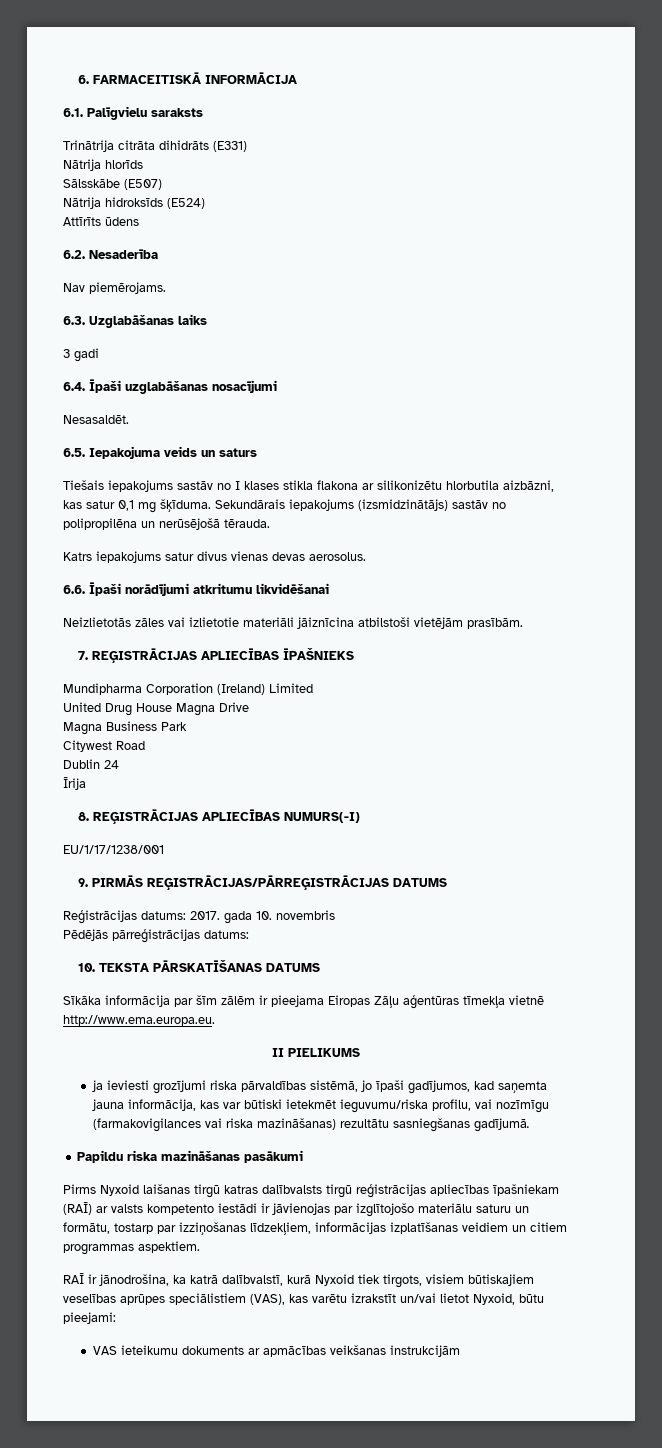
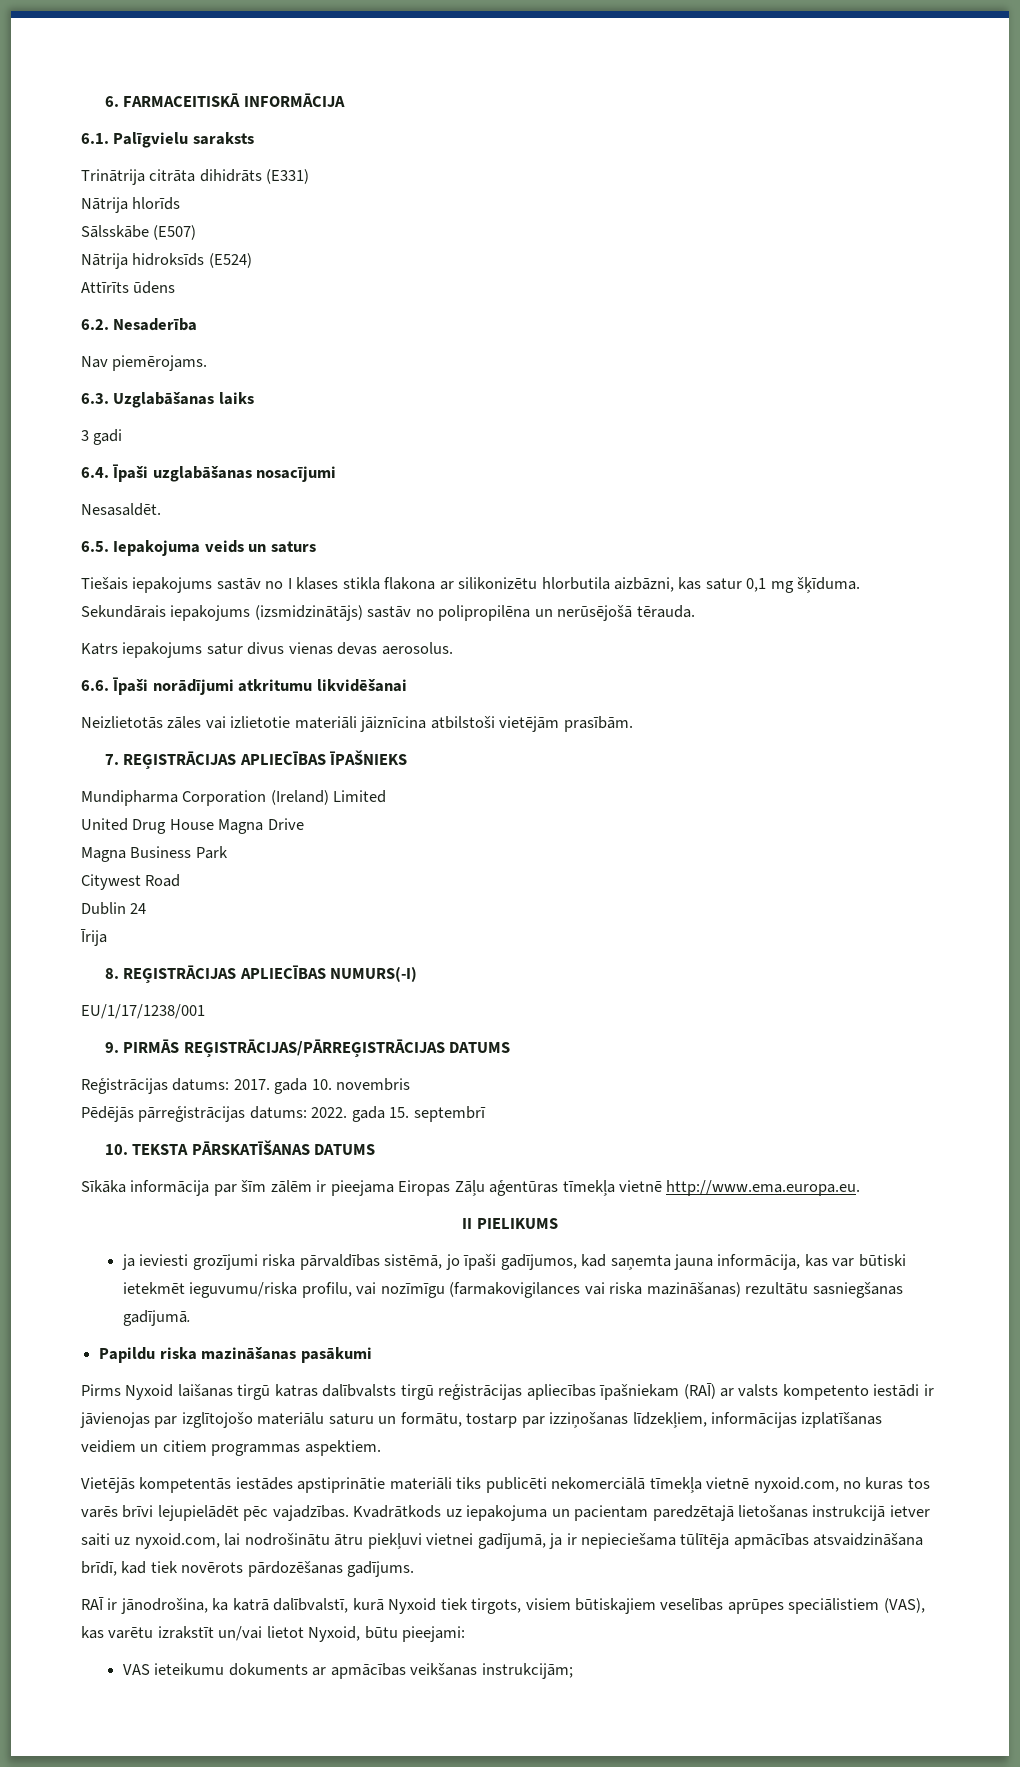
- Pēdējās pārreģistrācijas datums:
+ Pēdējās pārreģistrācijas datums: 2022. gada 15. septembrī
+ Vietējās kompetentās iestādes apstiprinātie materiāli tiks publicēti nekomerciālā tīmekļa vietnē nyxoid.com, no kuras tos varēs brīvi lejupielādēt pēc vajadzības. Kvadrātkods uz iepakojuma un pacientam paredzētajā lietošanas instrukcijā ietver saiti uz nyxoid.com, lai nodrošinātu ātru piekļuvi vietnei gadījumā, ja ir nepieciešama tūlītēja apmācības atsvaidzināšana brīdī, kad tiek novērots pārdozēšanas gadījums.
- VAS ieteikumu dokuments ar apmācības veikšanas instrukcijām
+ VAS ieteikumu dokuments ar apmācības veikšanas instrukcijām;

